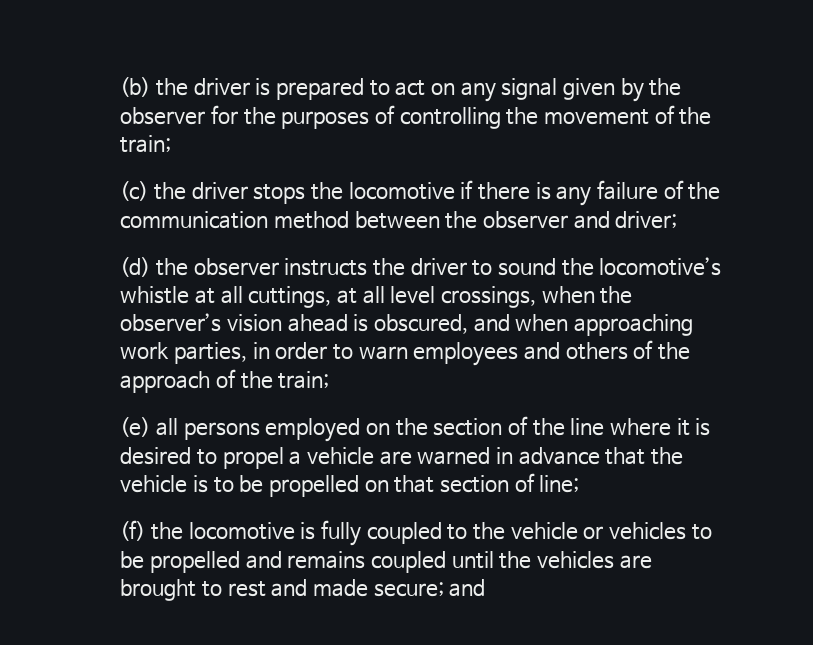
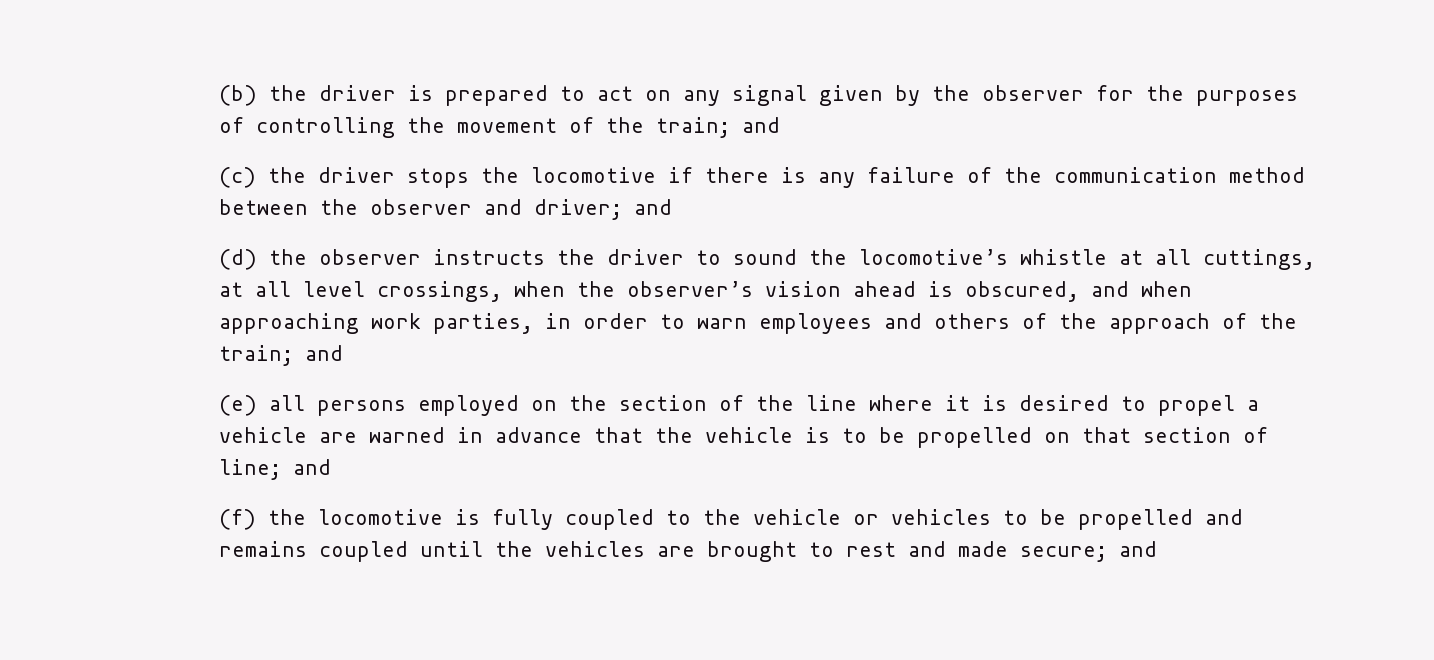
- (b) the driver is prepared to act on any signal given by the observer for the purposes of controlling the movement of the train;
+ (b) the driver is prepared to act on any signal given by the observer for the purposes of controlling the movement of the train; and
- (c) the driver stops the locomotive if there is any failure of the communication method between the observer and driver;
+ (c) the driver stops the locomotive if there is any failure of the communication method between the observer and driver; and
- (d) the observer instructs the driver to sound the locomotive’s whistle at all cuttings, at all level crossings, when the observer’s vision ahead is obscured, and when approaching work parties, in order to warn employees and others of the approach of the train;
+ (d) the observer instructs the driver to sound the locomotive’s whistle at all cuttings, at all level crossings, when the observer’s vision ahead is obscured, and when approaching work parties, in order to warn employees and others of the approach of the train; and
- (e) all persons employed on the section of the line where it is desired to propel a vehicle are warned in advance that the vehicle is to be propelled on that section of line;
+ (e) all persons employed on the section of the line where it is desired to propel a vehicle are warned in advance that the vehicle is to be propelled on that section of line; and

